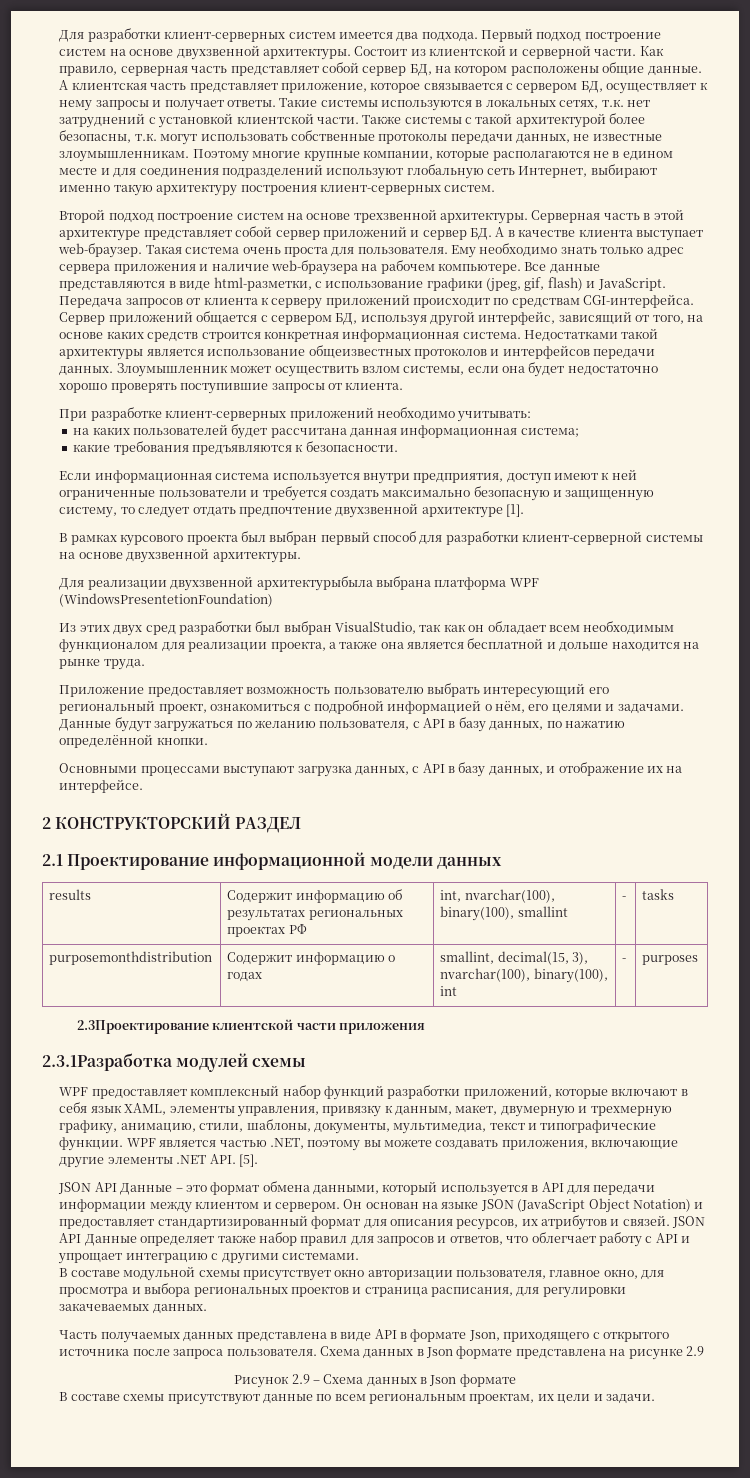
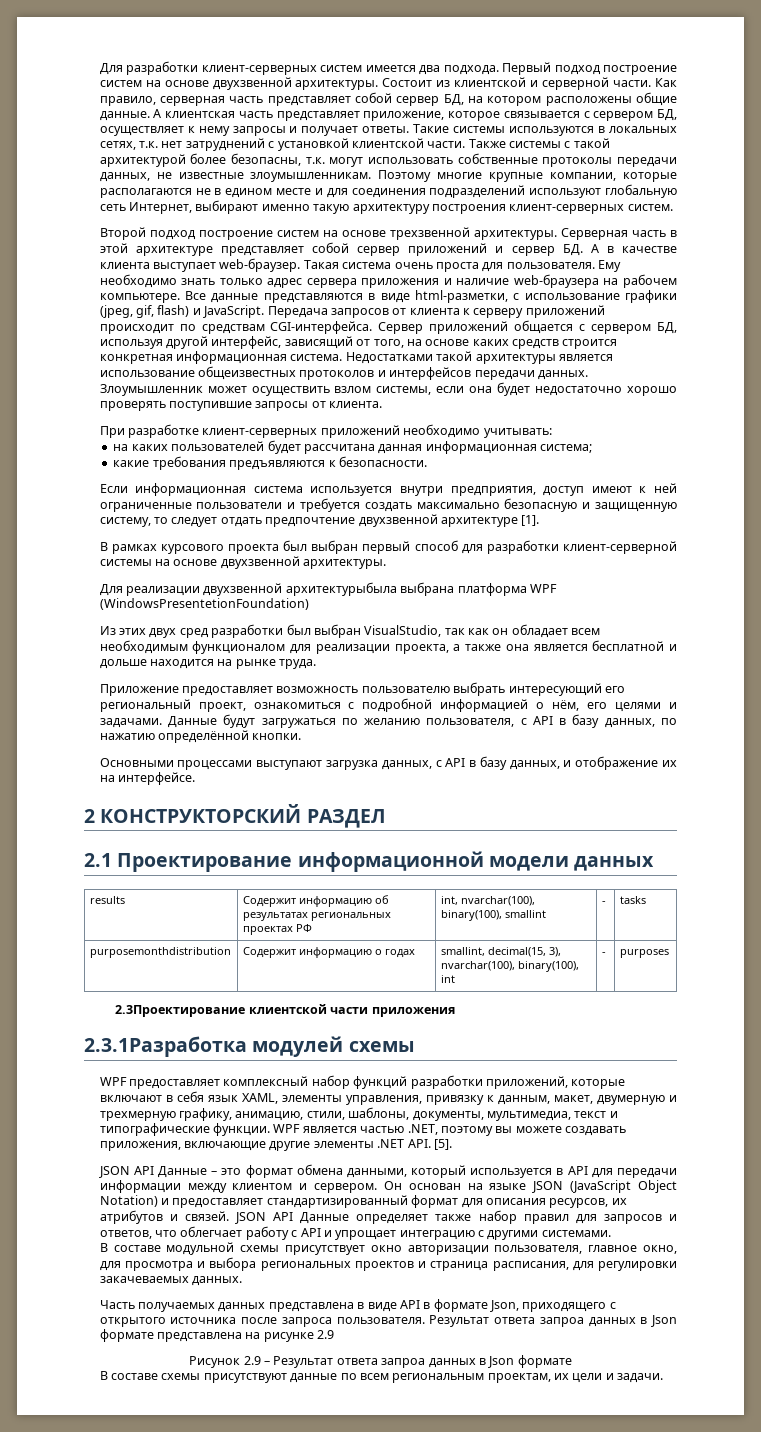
- Схема данных в Json формате представлена на рисунке 2.9
+ Результат ответа запроа данных в Json формате представлена на рисунке 2.9
- Рисунок 2.9 – Схема данных в Json формате
+ Рисунок 2.9 – Результат ответа запроа данных в Json формате

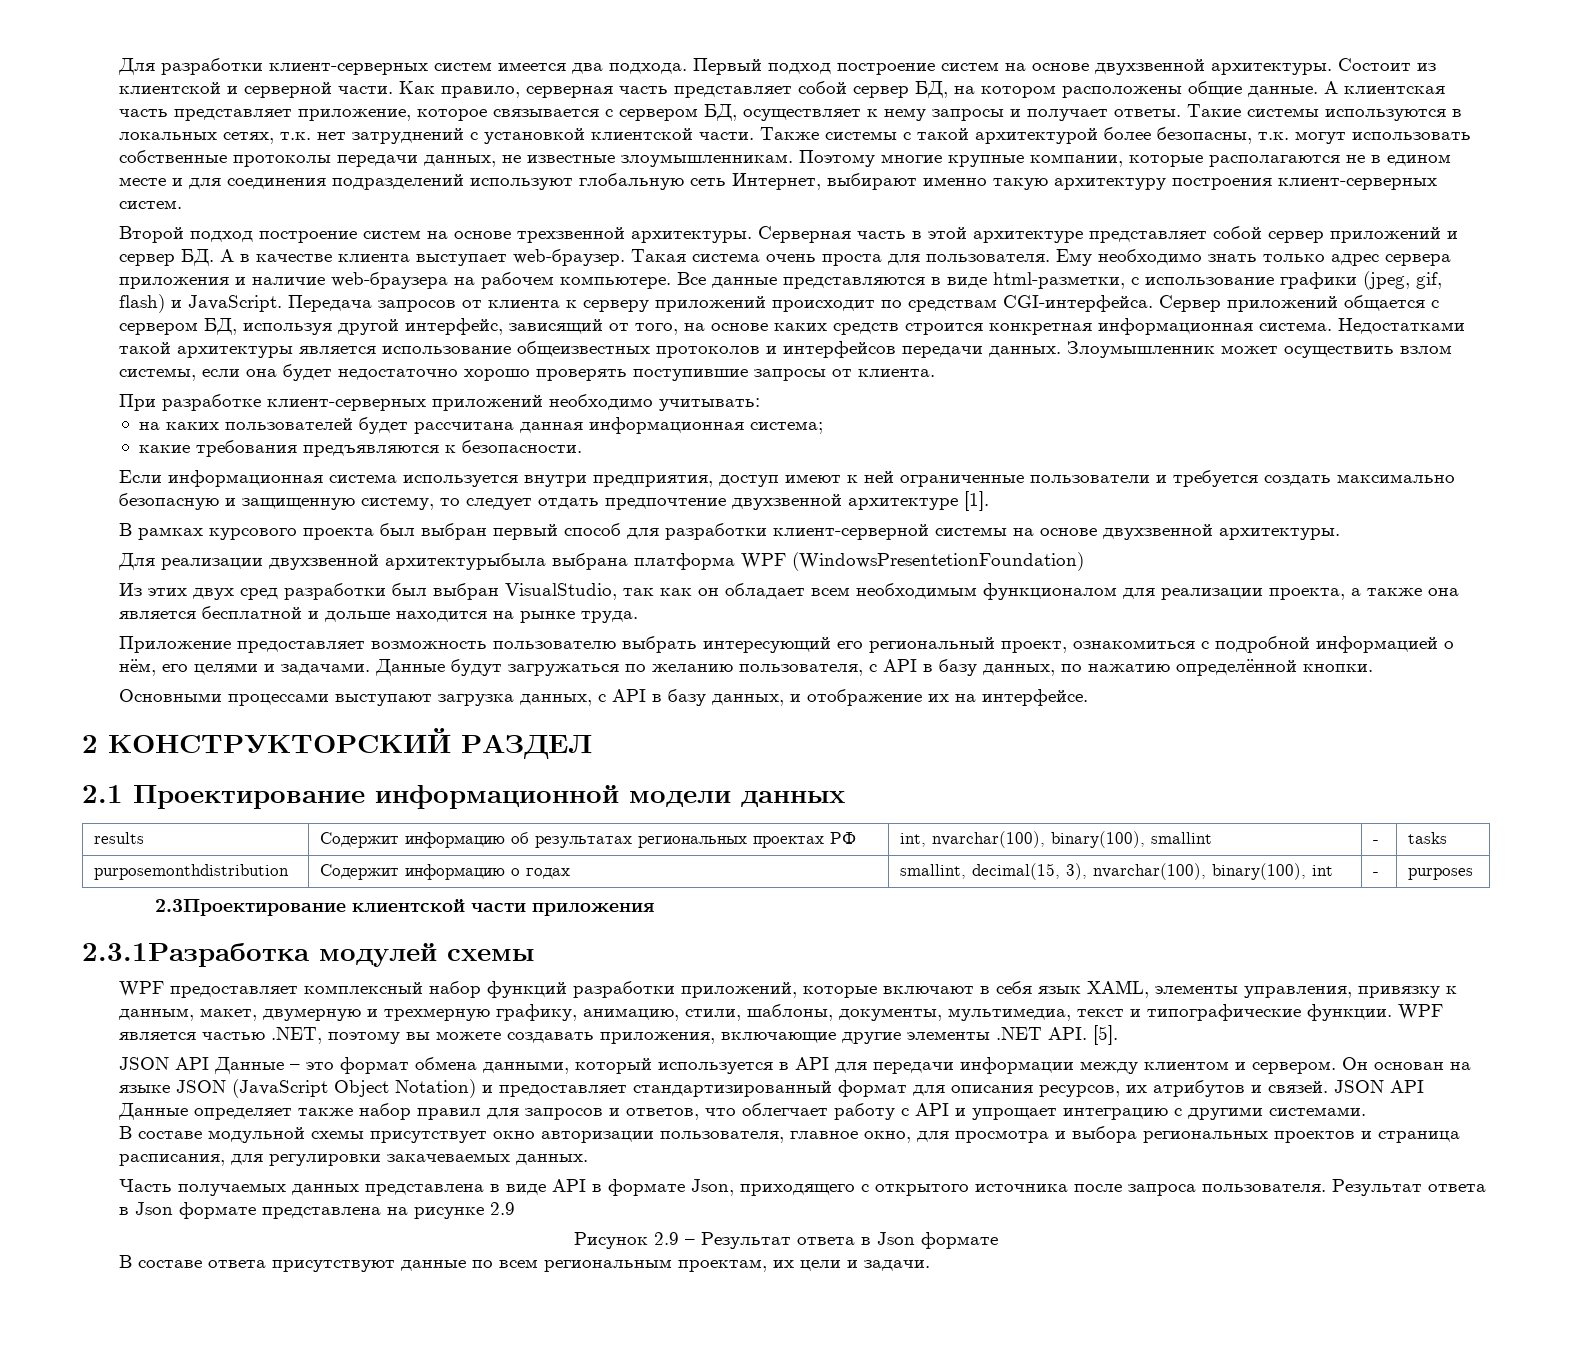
- Результат ответа запроа данных в Json формате представлена на рисунке 2.9
+ Результат ответа в Json формате представлена на рисунке 2.9
- Рисунок 2.9 – Результат ответа запроа данных в Json формате
+ Рисунок 2.9 – Результат ответа в Json формате
- В составе схемы присутствуют данные по всем региональным проектам, их цели и задачи.
+ В составе ответа присутствуют данные по всем региональным проектам, их цели и задачи.

